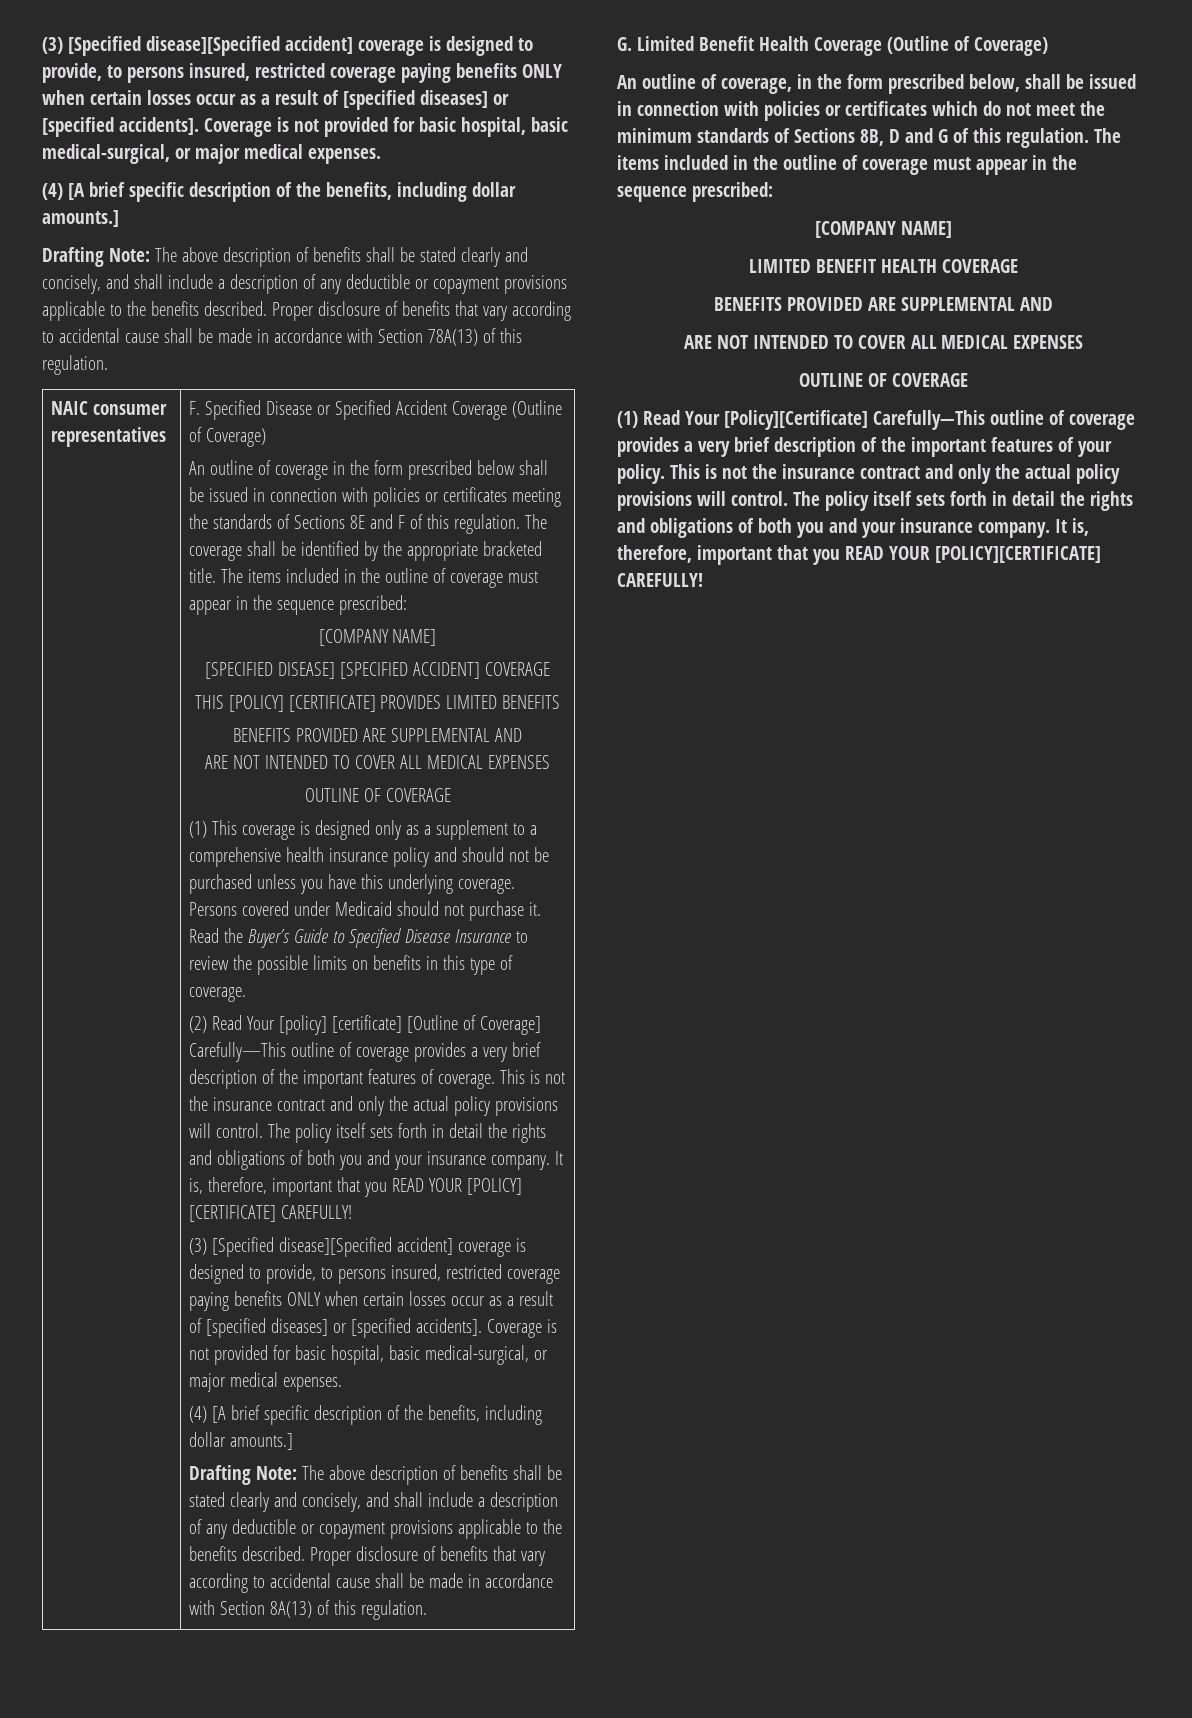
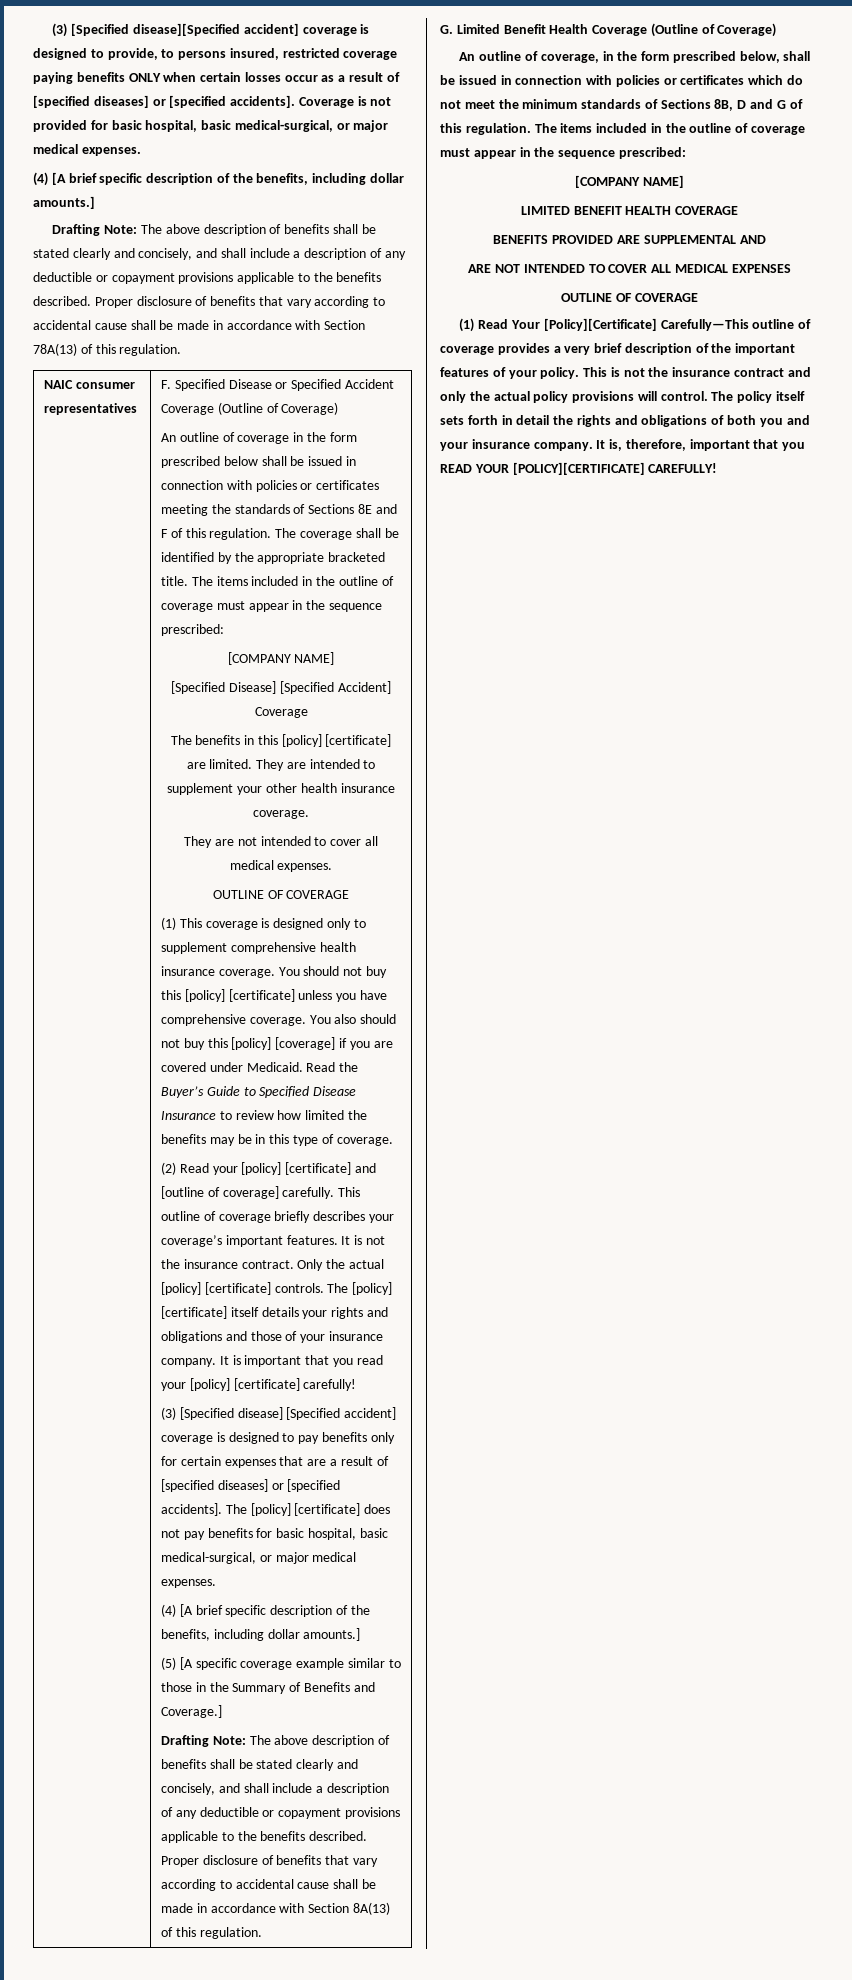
- [SPECIFIED DISEASE] [SPECIFIED ACCIDENT] COVERAGE
- THIS [POLICY] [CERTIFICATE] PROVIDES LIMITED BENEFITS
- BENEFITS PROVIDED ARE SUPPLEMENTAL AND
- ARE NOT INTENDED TO COVER ALL MEDICAL EXPENSES
+ [Specified Disease] [Specified Accident] Coverage
+ The benefits in this [policy] [certificate] are limited. They are intended to supplement your other health insurance coverage.
+ They are not intended to cover all medical expenses.
- (1) This coverage is designed only as a supplement to a comprehensive health insurance policy and should not be purchased unless you have this underlying coverage. Persons covered under Medicaid should not purchase it.
+ (1) This coverage is designed only to supplement comprehensive health insurance coverage. You should not buy this [policy] [certificate] unless you have comprehensive coverage. You also should not buy this [policy] [coverage] if you are covered under Medicaid.
- Read the Buyer’s Guide to Specified Disease Insurance to review the possible limits on benefits in this type of coverage.
+ Read the Buyer’s Guide to Specified Disease Insurance to review how limited the benefits may be in this type of coverage.
- (2) Read Your [policy] [certificate] [Outline of Coverage] Carefully—This outline of coverage provides a very brief description of the important features of coverage. This is not the insurance contract and only the actual policy provisions will control. The policy itself sets forth in detail the rights and obligations of both you and your insurance company. It is, therefore, important that you READ YOUR [POLICY] [CERTIFICATE] CAREFULLY!
- (3) [Specified disease][Specified accident] coverage is designed to provide, to persons insured, restricted coverage paying benefits ONLY when certain losses occur as a result of [specified diseases] or [specified accidents]. Coverage is not provided for basic hospital, basic medical-surgical, or major medical expenses.
+ (2) Read your [policy] [certificate] and [outline of coverage] carefully. This outline of coverage briefly describes your coverage’s important features. It is not the insurance contract. Only the actual [policy] [certificate] controls. The [policy] [certificate] itself details your rights and obligations and those of your insurance company. It is important that you read your [policy] [certificate] carefully!
+ (3) [Specified disease] [Specified accident] coverage is designed to pay benefits only for certain expenses that are a result of [specified diseases] or [specified accidents]. The [policy] [certificate] does not pay benefits for basic hospital, basic medical-surgical, or major medical expenses.
+ (5) [A specific coverage example similar to those in the Summary of Benefits and Coverage.]

